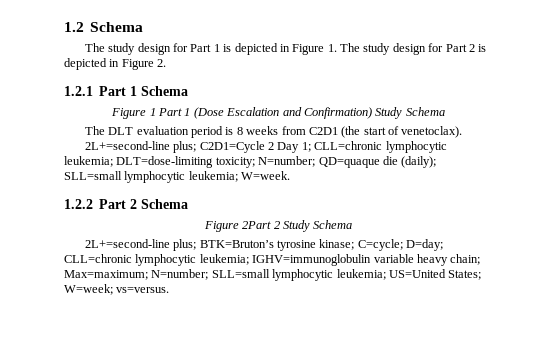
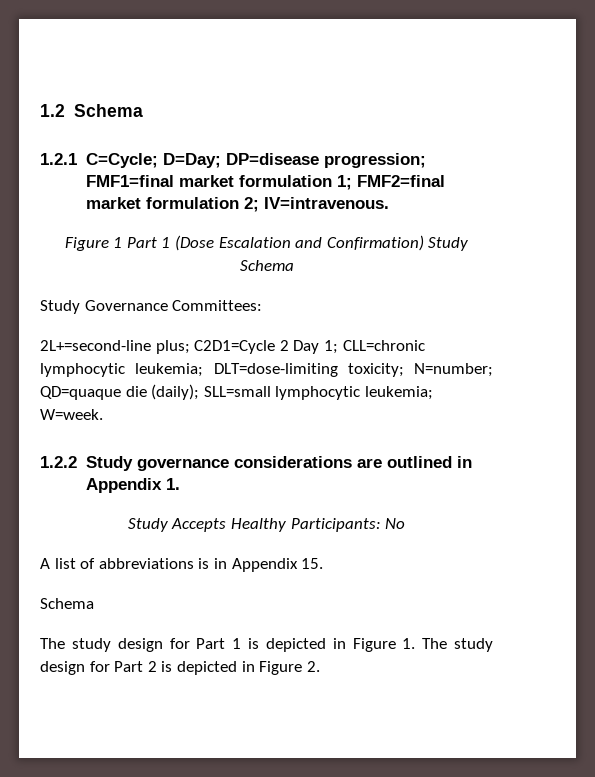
+ 1.2.1 C=Cycle; D=Day; DP=disease progression; FMF1=final market formulation 1; FMF2=final market formulation 2; IV=intravenous.
+ Figure 1 Part 1 (Dose Escalation and Confirmation) Study Schema
+ Study Governance Committees:
+ 2L+=second-line plus; C2D1=Cycle 2 Day 1; CLL=chronic lymphocytic leukemia; DLT=dose-limiting toxicity; N=number; QD=quaque die (daily); SLL=small lymphocytic leukemia; W=week.
+ 1.2.2 Study governance considerations are outlined in Appendix 1.
+ Study Accepts Healthy Participants: No
+ A list of abbreviations is in Appendix 15.
+ Schema
- 1.2.1 Part 1 Schema
- Figure 1 Part 1 (Dose Escalation and Confirmation) Study Schema
- The DLT evaluation period is 8 weeks from C2D1 (the start of venetoclax).
- 2L+=second-line plus; C2D1=Cycle 2 Day 1; CLL=chronic lymphocytic leukemia; DLT=dose-limiting toxicity; N=number; QD=quaque die (daily); SLL=small lymphocytic leukemia; W=week.
- 1.2.2 Part 2 Schema
- Figure 2Part 2 Study Schema
- 2L+=second-line plus; BTK=Bruton’s tyrosine kinase; C=cycle; D=day; CLL=chronic lymphocytic leukemia; IGHV=immunoglobulin variable heavy chain; Max=maximum; N=number; SLL=small lymphocytic leukemia; US=United States; W=week; vs=versus.

